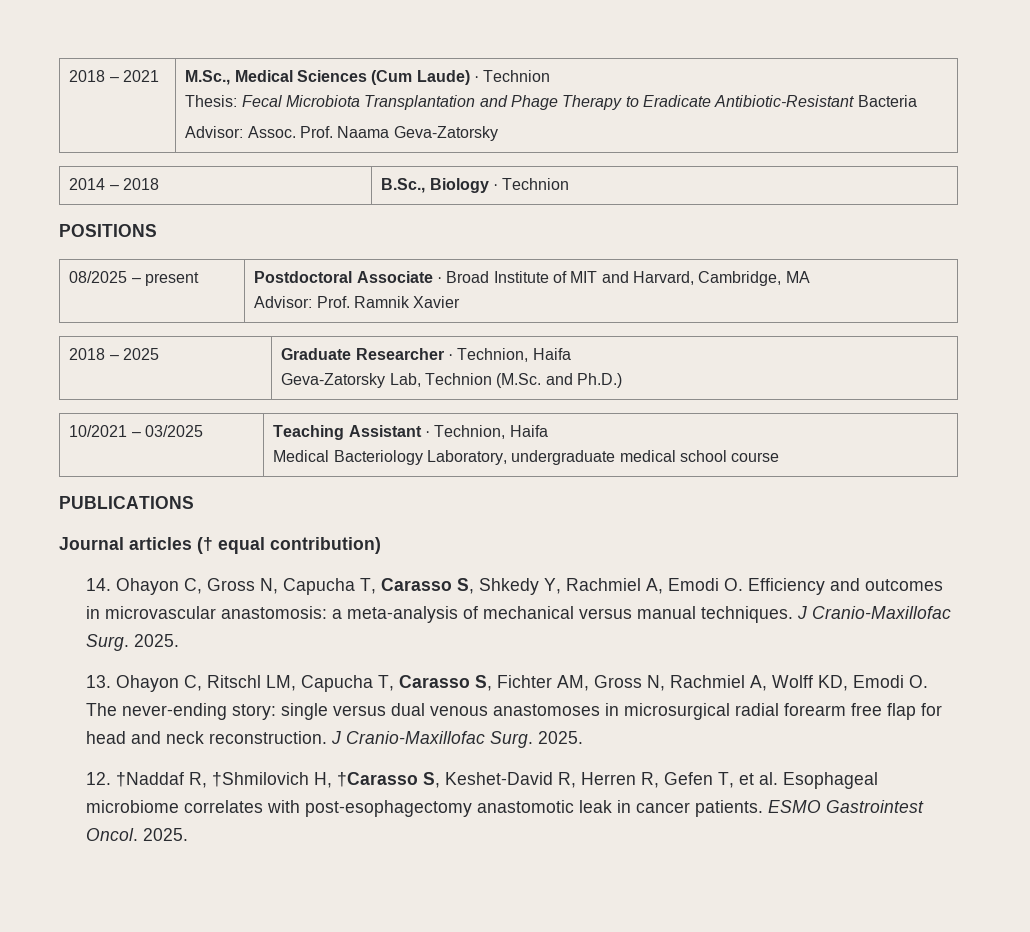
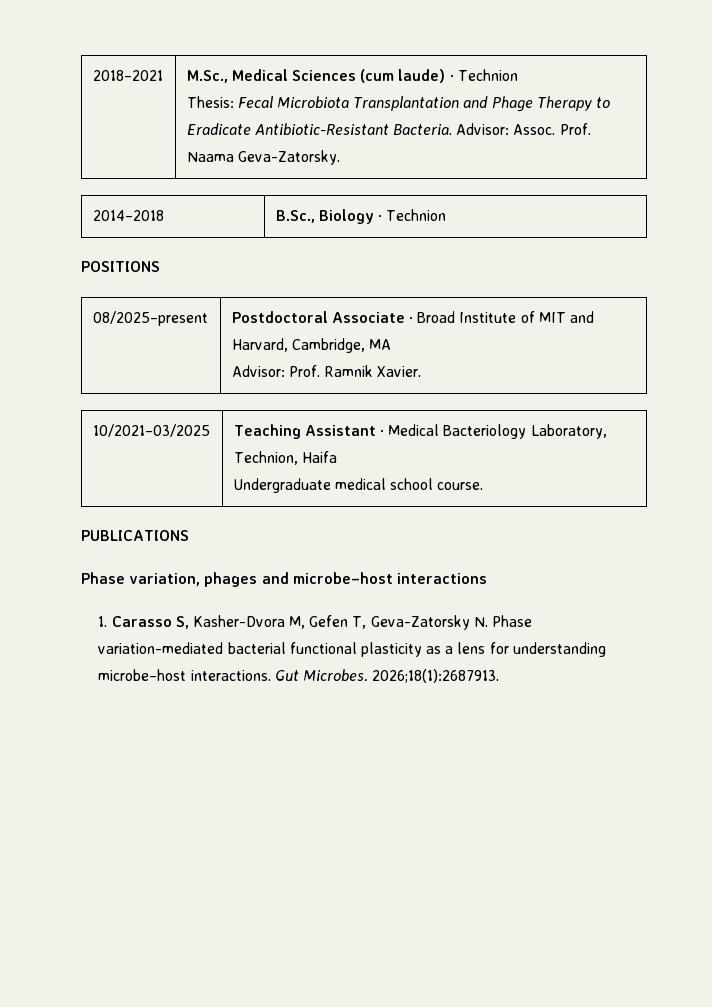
- 2018 – 2021 | M.Sc., Medical Sciences (Cum Laude) · Technion
- Thesis: Fecal Microbiota Transplantation and Phage Therapy to Eradicate Antibiotic-Resistant Bacteria
- Advisor: Assoc. Prof. Naama Geva-Zatorsky
- 2014 – 2018 | B.Sc., Biology · Technion
+ 2018–2021 | M.Sc., Medical Sciences (cum laude) · Technion
+ Thesis: Fecal Microbiota Transplantation and Phage Therapy to Eradicate Antibiotic-Resistant Bacteria. Advisor: Assoc. Prof. Naama Geva-Zatorsky.
+ 2014–2018 | B.Sc., Biology · Technion
- 08/2025 – present | Postdoctoral Associate · Broad Institute of MIT and Harvard, Cambridge, MA
- Advisor: Prof. Ramnik Xavier
- 2018 – 2025 | Graduate Researcher · Technion, Haifa
- Geva-Zatorsky Lab, Technion (M.Sc. and Ph.D.)
- 10/2021 – 03/2025 | Teaching Assistant · Technion, Haifa
- Medical Bacteriology Laboratory, undergraduate medical school course
+ 08/2025–present | Postdoctoral Associate · Broad Institute of MIT and Harvard, Cambridge, MA
+ Advisor: Prof. Ramnik Xavier.
+ 10/2021–03/2025 | Teaching Assistant · Medical Bacteriology Laboratory, Technion, Haifa
+ Undergraduate medical school course.
- Journal articles († equal contribution)
- 14. Ohayon C, Gross N, Capucha T, Carasso S, Shkedy Y, Rachmiel A, Emodi O. Efficiency and outcomes in microvascular anastomosis: a meta-analysis of mechanical versus manual techniques. J Cranio-Maxillofac Surg. 2025.
- 13. Ohayon C, Ritschl LM, Capucha T, Carasso S, Fichter AM, Gross N, Rachmiel A, Wolff KD, Emodi O. The never-ending story: single versus dual venous anastomoses in microsurgical radial forearm free flap for head and neck reconstruction. J Cranio-Maxillofac Surg. 2025.
- 12. †Naddaf R, †Shmilovich H, †Carasso S, Keshet-David R, Herren R, Gefen T, et al. Esophageal microbiome correlates with post-esophagectomy anastomotic leak in cancer patients. ESMO Gastrointest Oncol. 2025.
+ Phase variation, phages and microbe–host interactions
+ 1. Carasso S, Kasher-Dvora M, Gefen T, Geva-Zatorsky N. Phase variation-mediated bacterial functional plasticity as a lens for understanding microbe–host interactions. Gut Microbes. 2026;18(1):2687913.

